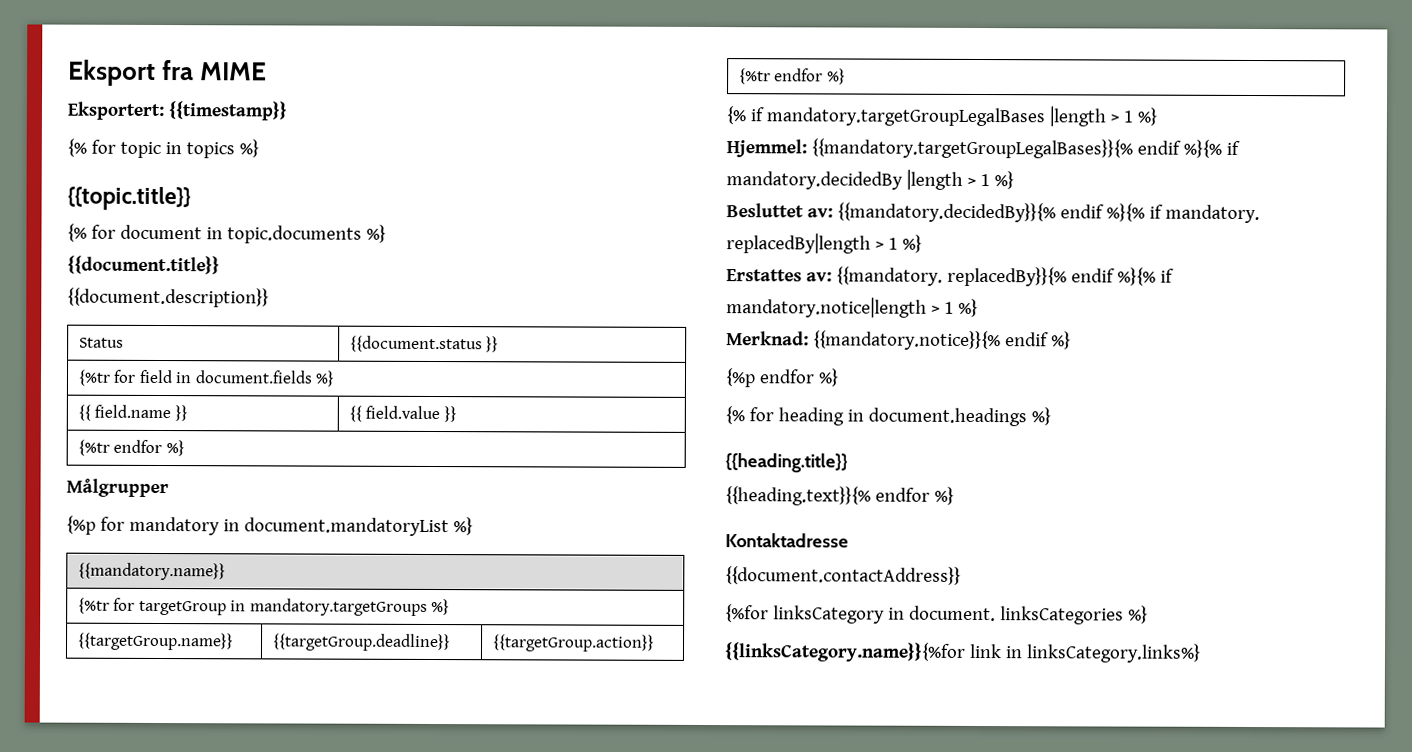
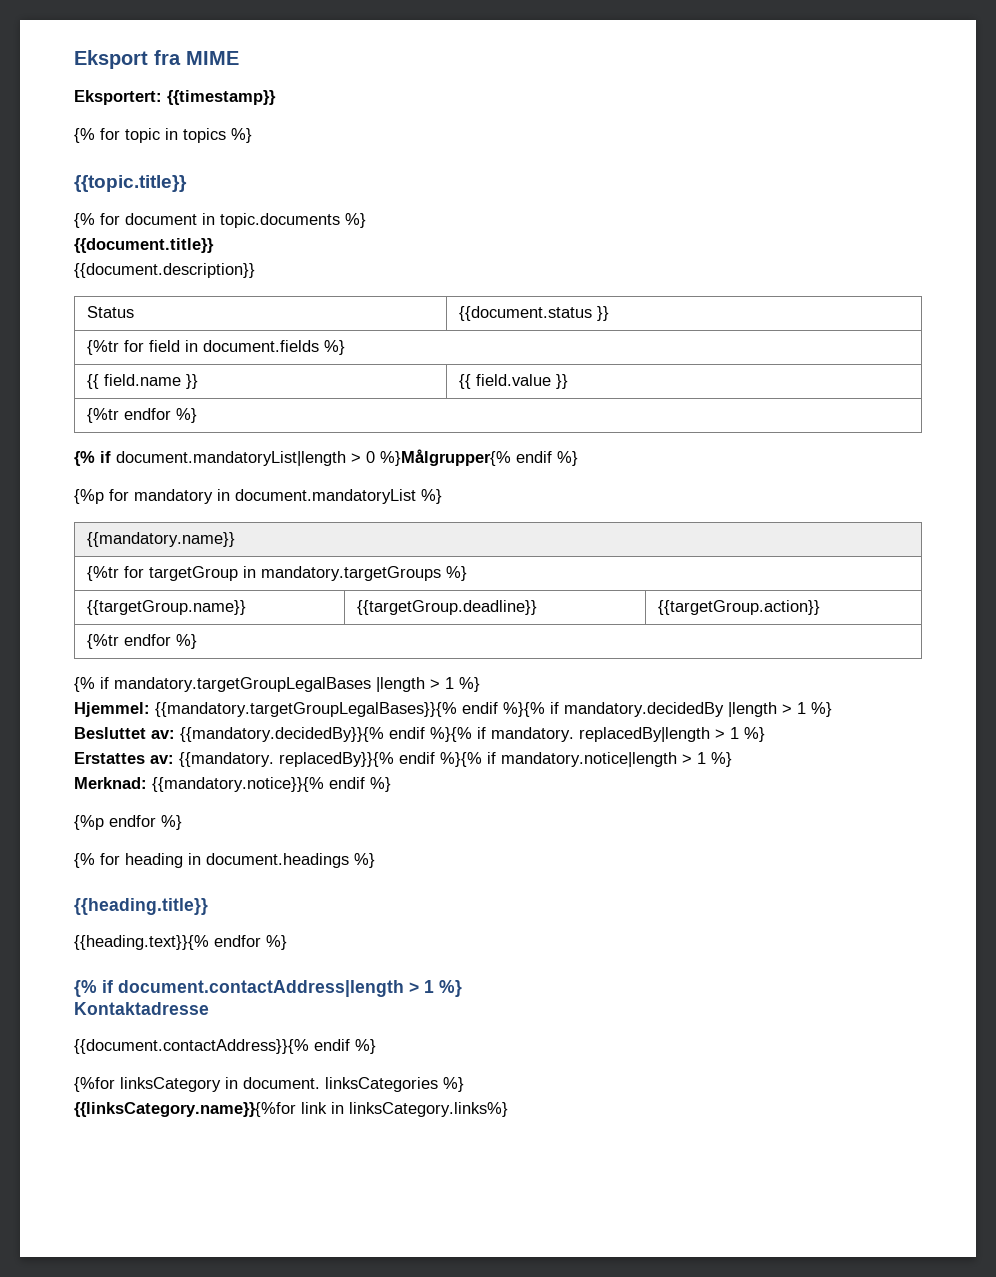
- Målgrupper
+ {% if document.mandatoryList|length > 0 %}Målgrupper{% endif %}
+ {% if document.contactAddress|length > 1 %}
  Kontaktadresse
- {{document.contactAddress}}
+ {{document.contactAddress}}{% endif %}

